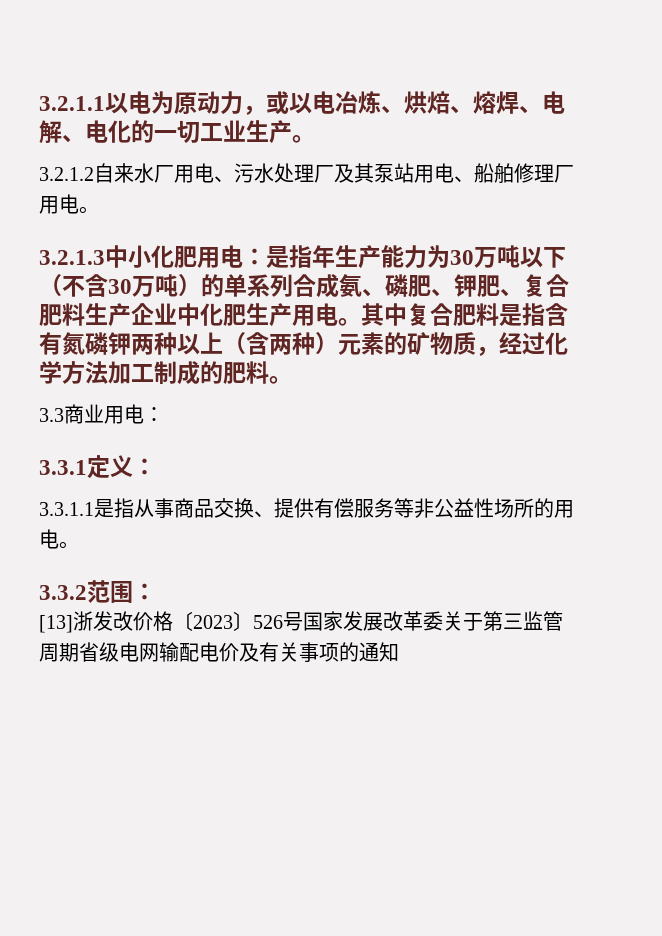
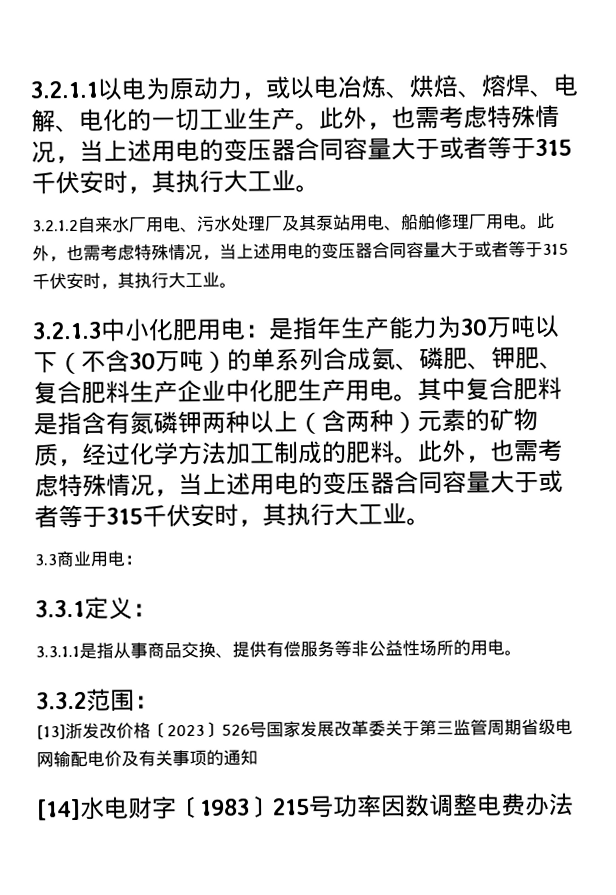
- 3.2.1.1以电为原动力，或以电冶炼、烘焙、熔焊、电解、电化的一切工业生产。
+ 3.2.1.1以电为原动力，或以电冶炼、烘焙、熔焊、电解、电化的一切工业生产。此外，也需考虑特殊情况，当上述用电的变压器合同容量大于或者等于315千伏安时，其执行大工业。
- 3.2.1.2自来水厂用电、污水处理厂及其泵站用电、船舶修理厂用电。
+ 3.2.1.2自来水厂用电、污水处理厂及其泵站用电、船舶修理厂用电。此外，也需考虑特殊情况，当上述用电的变压器合同容量大于或者等于315千伏安时，其执行大工业。
- 其中复合肥料是指含有氮磷钾两种以上（含两种）元素的矿物质，经过化学方法加工制成的肥料。
+ 其中复合肥料是指含有氮磷钾两种以上（含两种）元素的矿物质，经过化学方法加工制成的肥料。此外，也需考虑特殊情况，当上述用电的变压器合同容量大于或者等于315千伏安时，其执行大工业。
+ [14]水电财字〔1983〕215号功率因数调整电费办法

